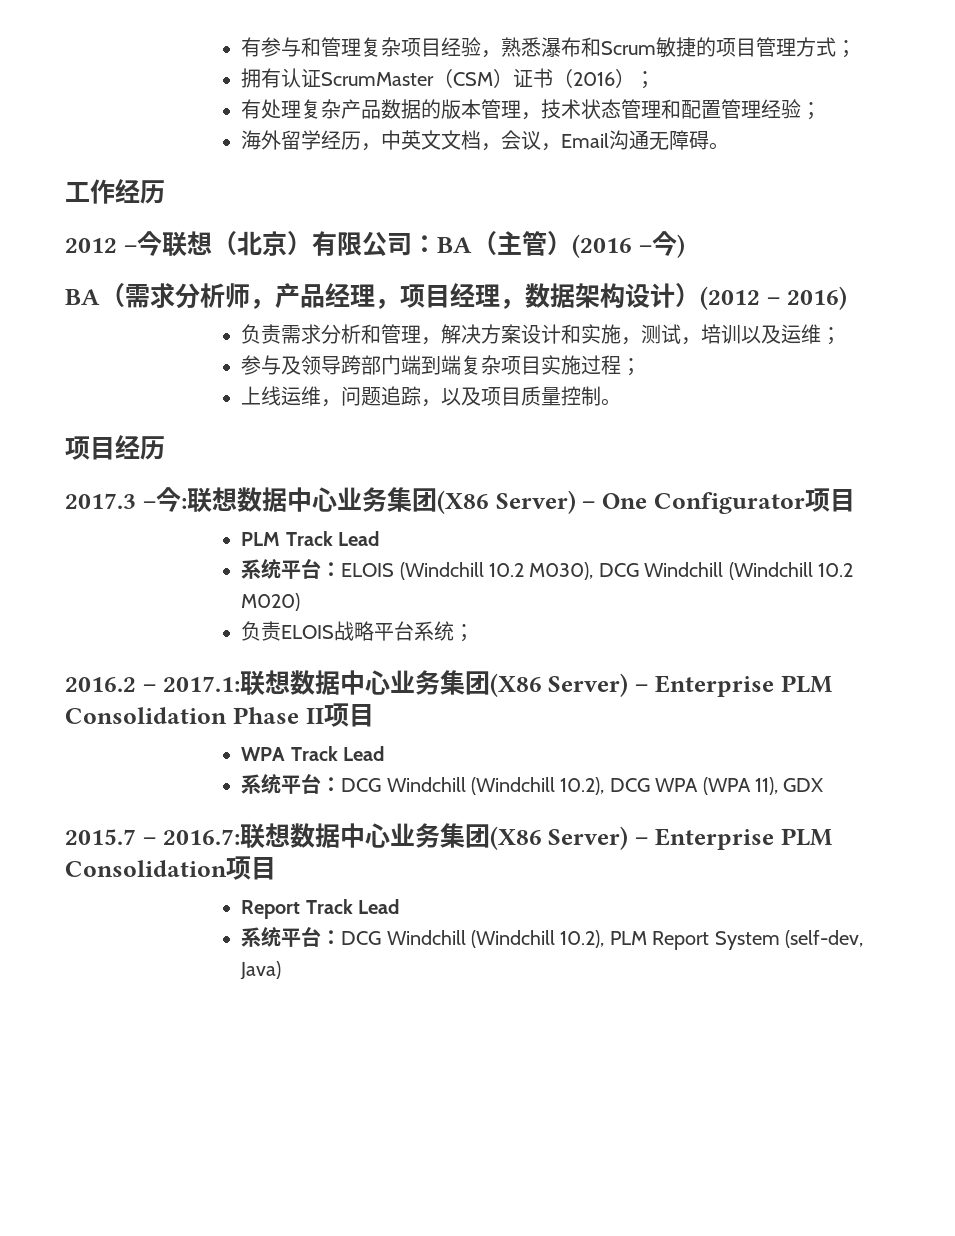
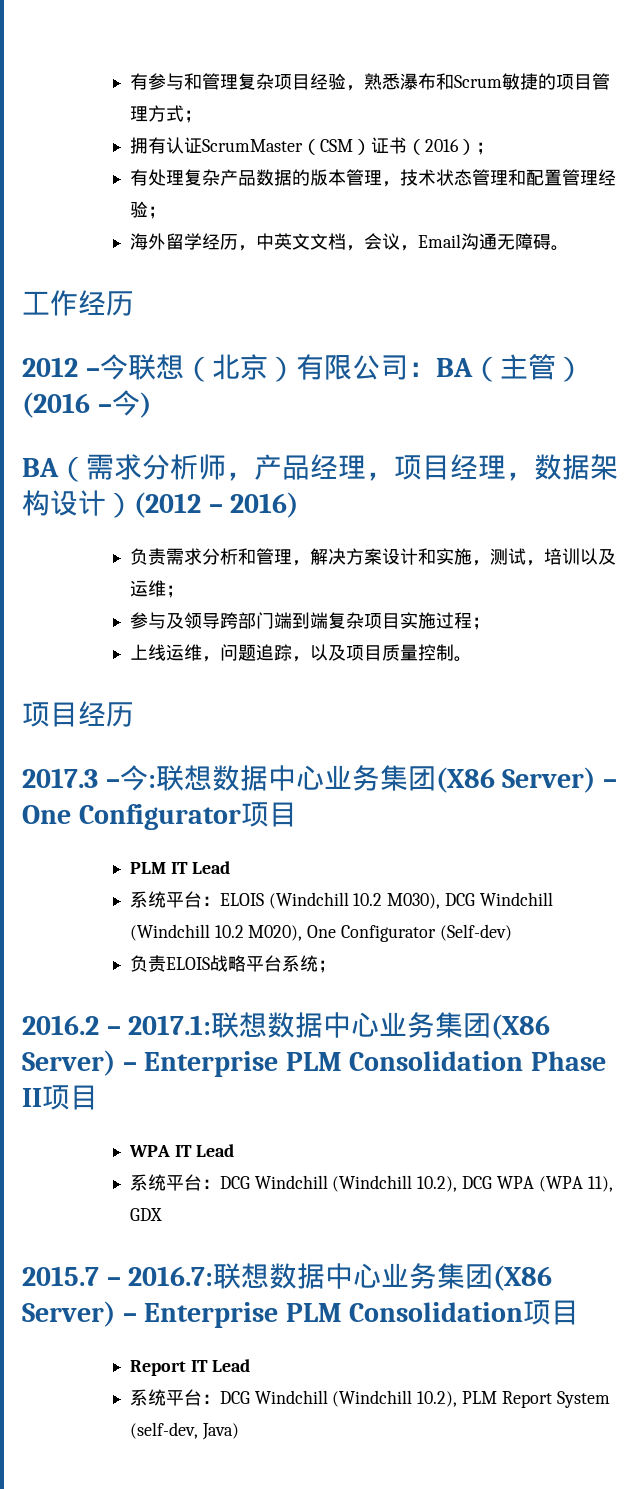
- PLM Track Lead
+ PLM IT Lead
- 系统平台：ELOIS (Windchill 10.2 M030), DCG Windchill (Windchill 10.2 M020)
+ 系统平台：ELOIS (Windchill 10.2 M030), DCG Windchill (Windchill 10.2 M020), One Configurator (Self-dev)
- WPA Track Lead
+ WPA IT Lead
- Report Track Lead
+ Report IT Lead

